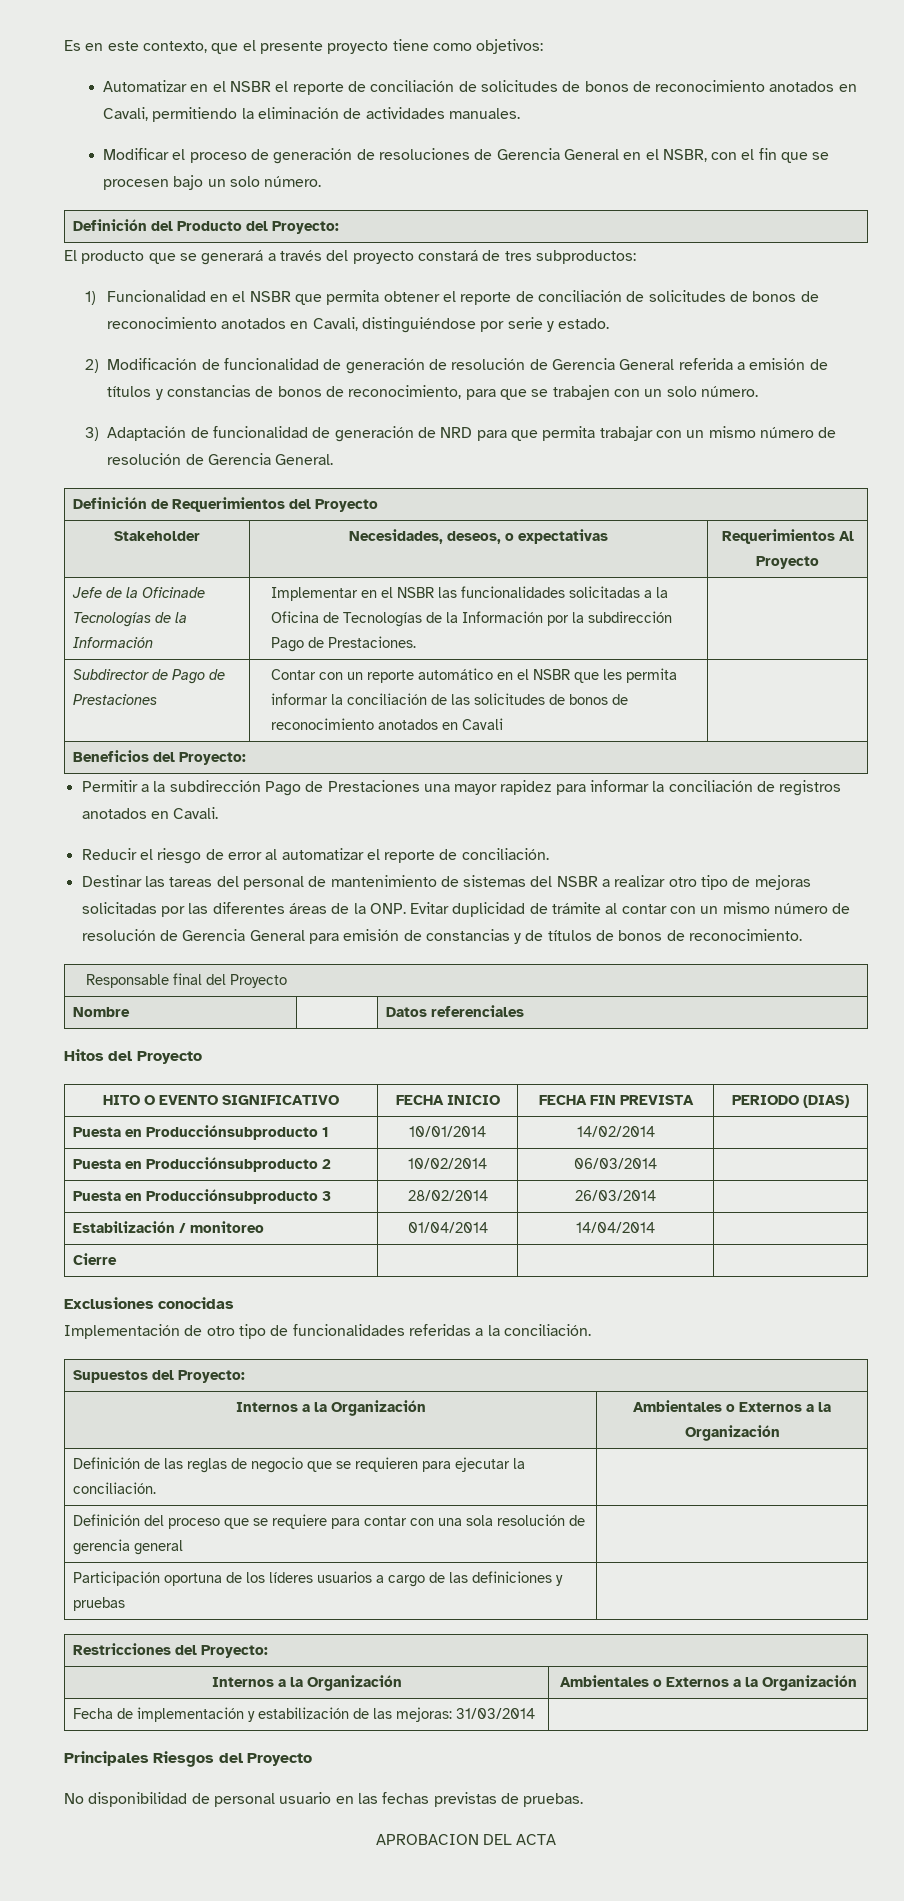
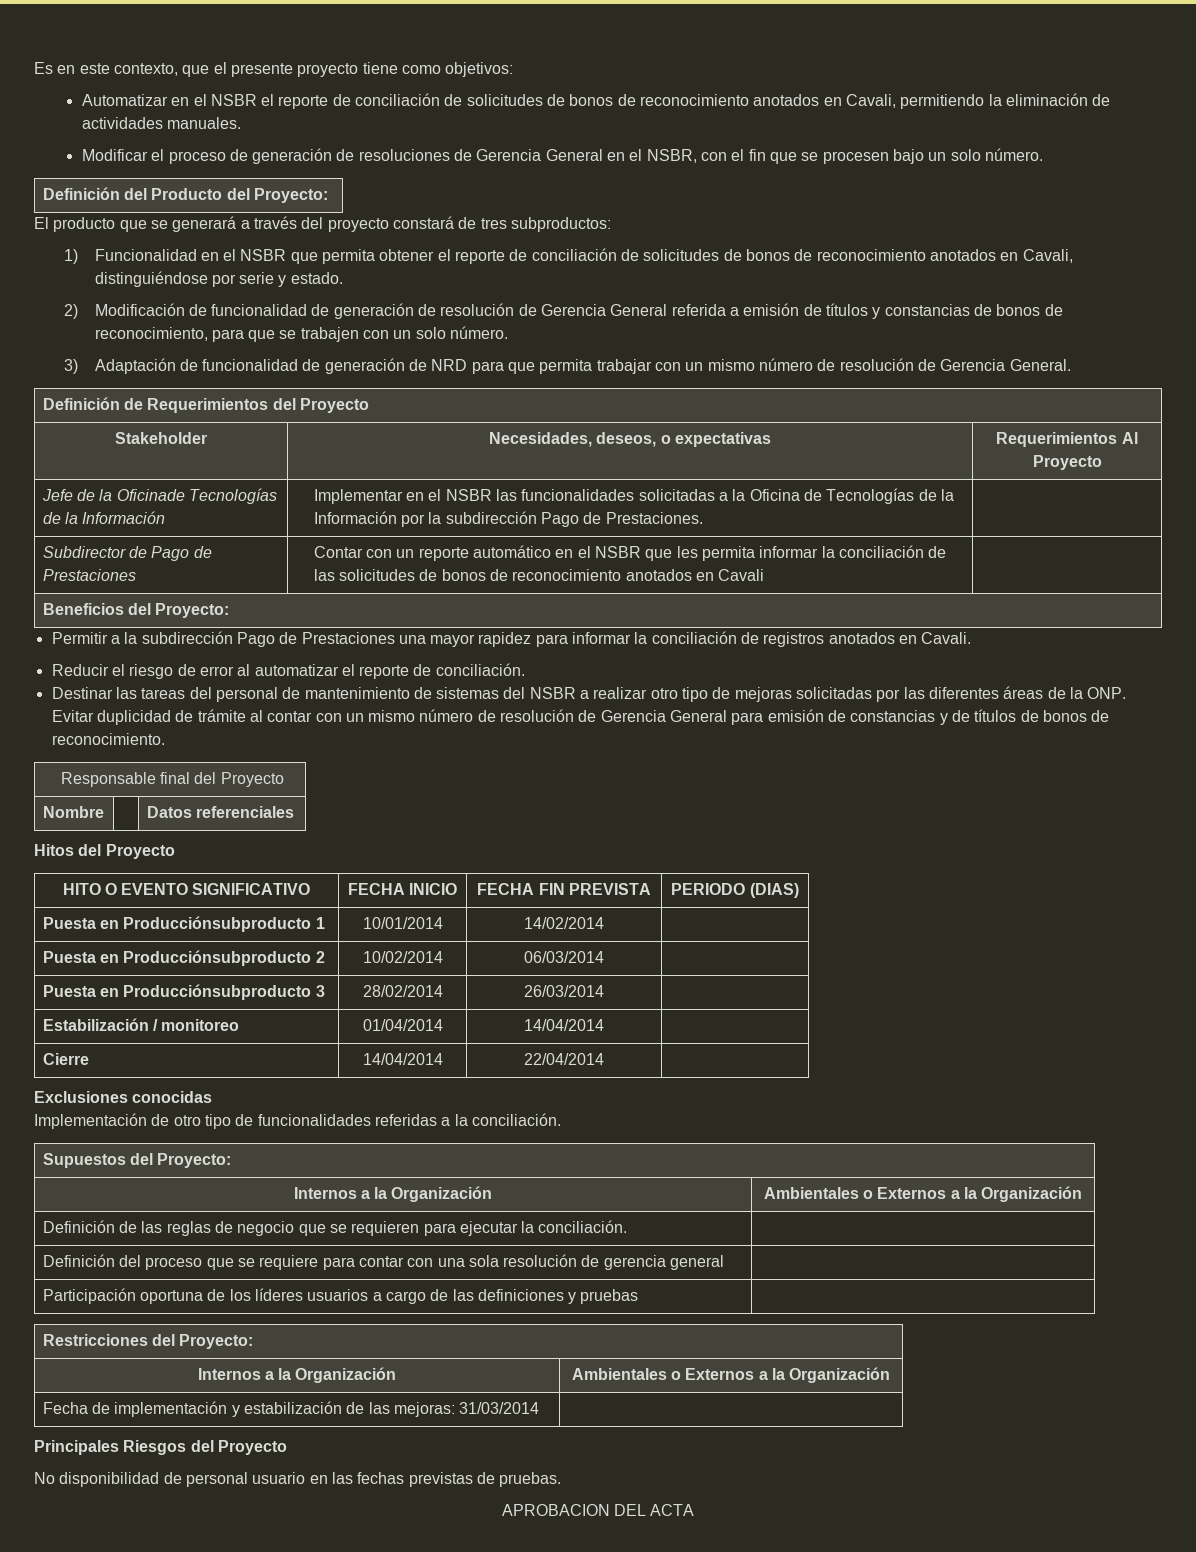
- Cierre | | |
+ Cierre | 14/04/2014 | 22/04/2014 |

